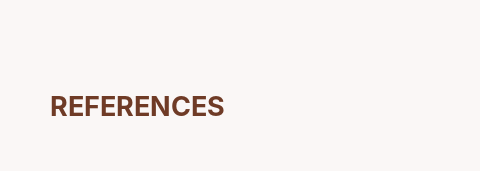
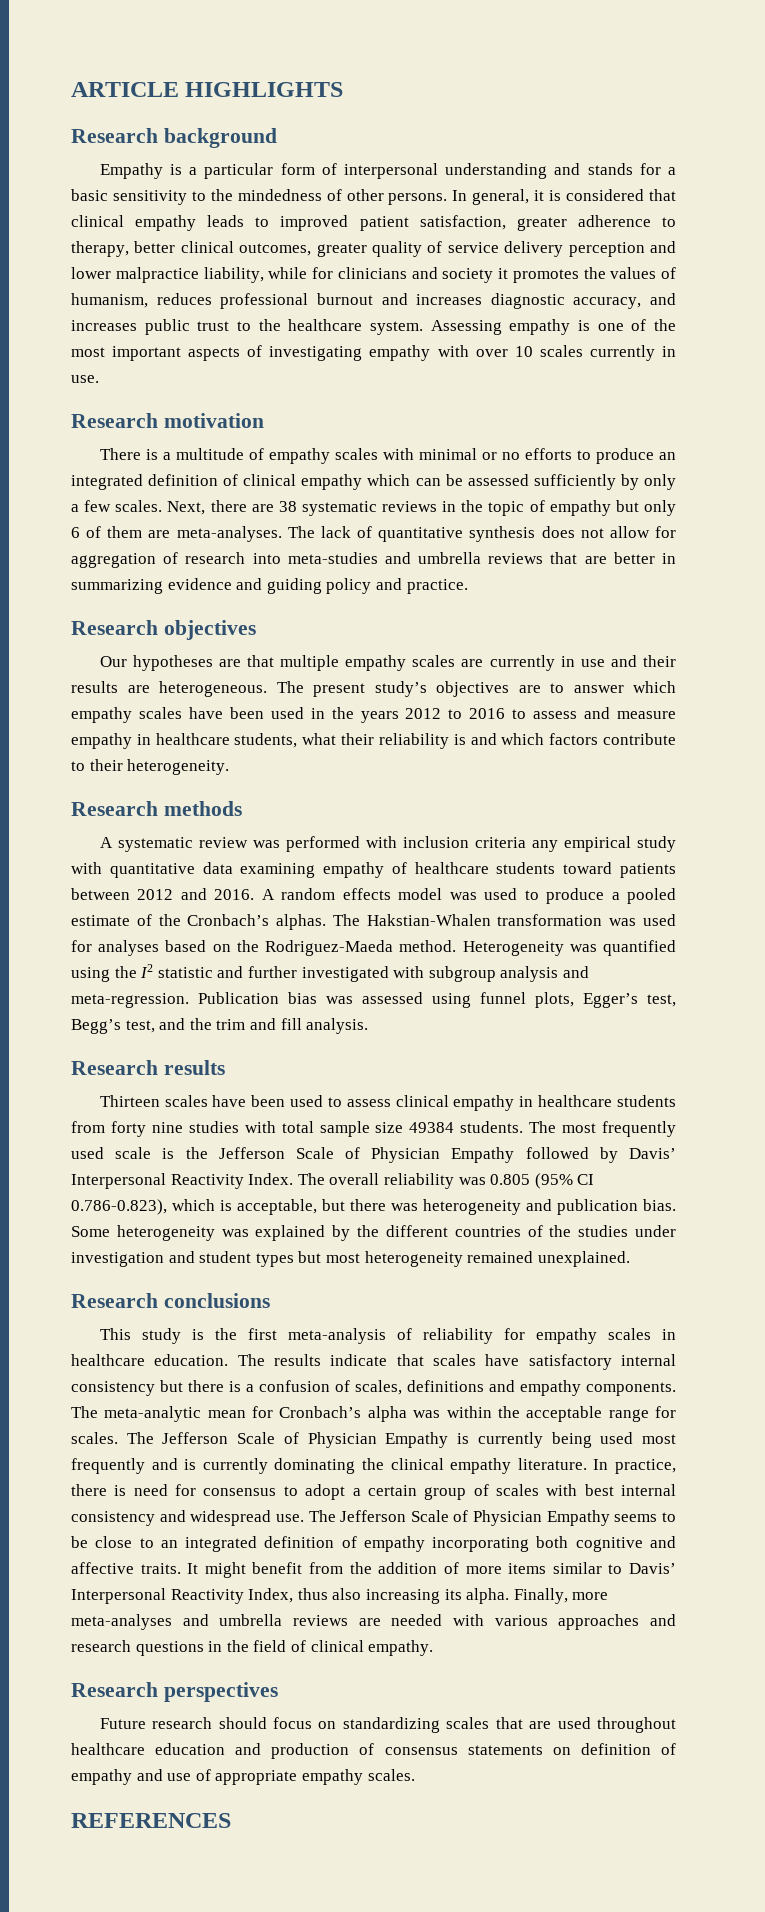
+ ARTICLE HIGHLIGHTS
+ Research background
+ Empathy is a particular form of interpersonal understanding and stands for a basic sensitivity to the mindedness of other persons. In general, it is considered that clinical empathy leads to improved patient satisfaction, greater adherence to therapy, better clinical outcomes, greater quality of service delivery perception and lower malpractice liability, while for clinicians and society it promotes the values of humanism, reduces professional burnout and increases diagnostic accuracy, and increases public trust to the healthcare system. Assessing empathy is one of the most important aspects of investigating empathy with over 10 scales currently in use.
+ Research motivation
+ There is a multitude of empathy scales with minimal or no efforts to produce an integrated definition of clinical empathy which can be assessed sufficiently by only a few scales. Next, there are 38 systematic reviews in the topic of empathy but only 6 of them are meta-analyses. The lack of quantitative synthesis does not allow for aggregation of research into meta-studies and umbrella reviews that are better in summarizing evidence and guiding policy and practice.
+ Research objectives
+ Our hypotheses are that multiple empathy scales are currently in use and their results are heterogeneous. The present study’s objectives are to answer which empathy scales have been used in the years 2012 to 2016 to assess and measure empathy in healthcare students, what their reliability is and which factors contribute to their heterogeneity.
+ Research methods
+ A systematic review was performed with inclusion criteria any empirical study with quantitative data examining empathy of healthcare students toward patients between 2012 and 2016. A random effects model was used to produce a pooled estimate of the Cronbach’s alphas. The Hakstian-Whalen transformation was used for analyses based on the Rodriguez-Maeda method. Heterogeneity was quantified using the I2 statistic and further investigated with subgroup analysis and meta-regression. Publication bias was assessed using funnel plots, Egger’s test, Begg’s test, and the trim and fill analysis.
+ Research results
+ Thirteen scales have been used to assess clinical empathy in healthcare students from forty nine studies with total sample size 49384 students. The most frequently used scale is the Jefferson Scale of Physician Empathy followed by Davis’ Interpersonal Reactivity Index. The overall reliability was 0.805 (95% CI 0.786-0.823), which is acceptable, but there was heterogeneity and publication bias. Some heterogeneity was explained by the different countries of the studies under investigation and student types but most heterogeneity remained unexplained.
+ Research conclusions
+ This study is the first meta-analysis of reliability for empathy scales in healthcare education. The results indicate that scales have satisfactory internal consistency but there is a confusion of scales, definitions and empathy components. The meta-analytic mean for Cronbach’s alpha was within the acceptable range for scales. The Jefferson Scale of Physician Empathy is currently being used most frequently and is currently dominating the clinical empathy literature. In practice, there is need for consensus to adopt a certain group of scales with best internal consistency and widespread use. The Jefferson Scale of Physician Empathy seems to be close to an integrated definition of empathy incorporating both cognitive and affective traits. It might benefit from the addition of more items similar to Davis’ Interpersonal Reactivity Index, thus also increasing its alpha. Finally, more meta-analyses and umbrella reviews are needed with various approaches and research questions in the field of clinical empathy.
+ Research perspectives
+ Future research should focus on standardizing scales that are used throughout healthcare education and production of consensus statements on definition of empathy and use of appropriate empathy scales.

